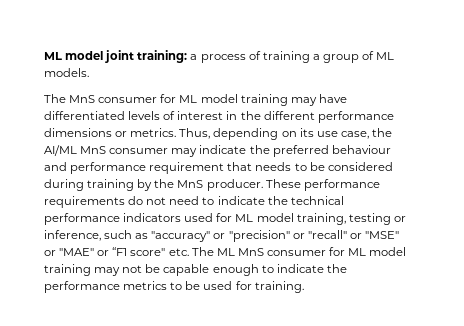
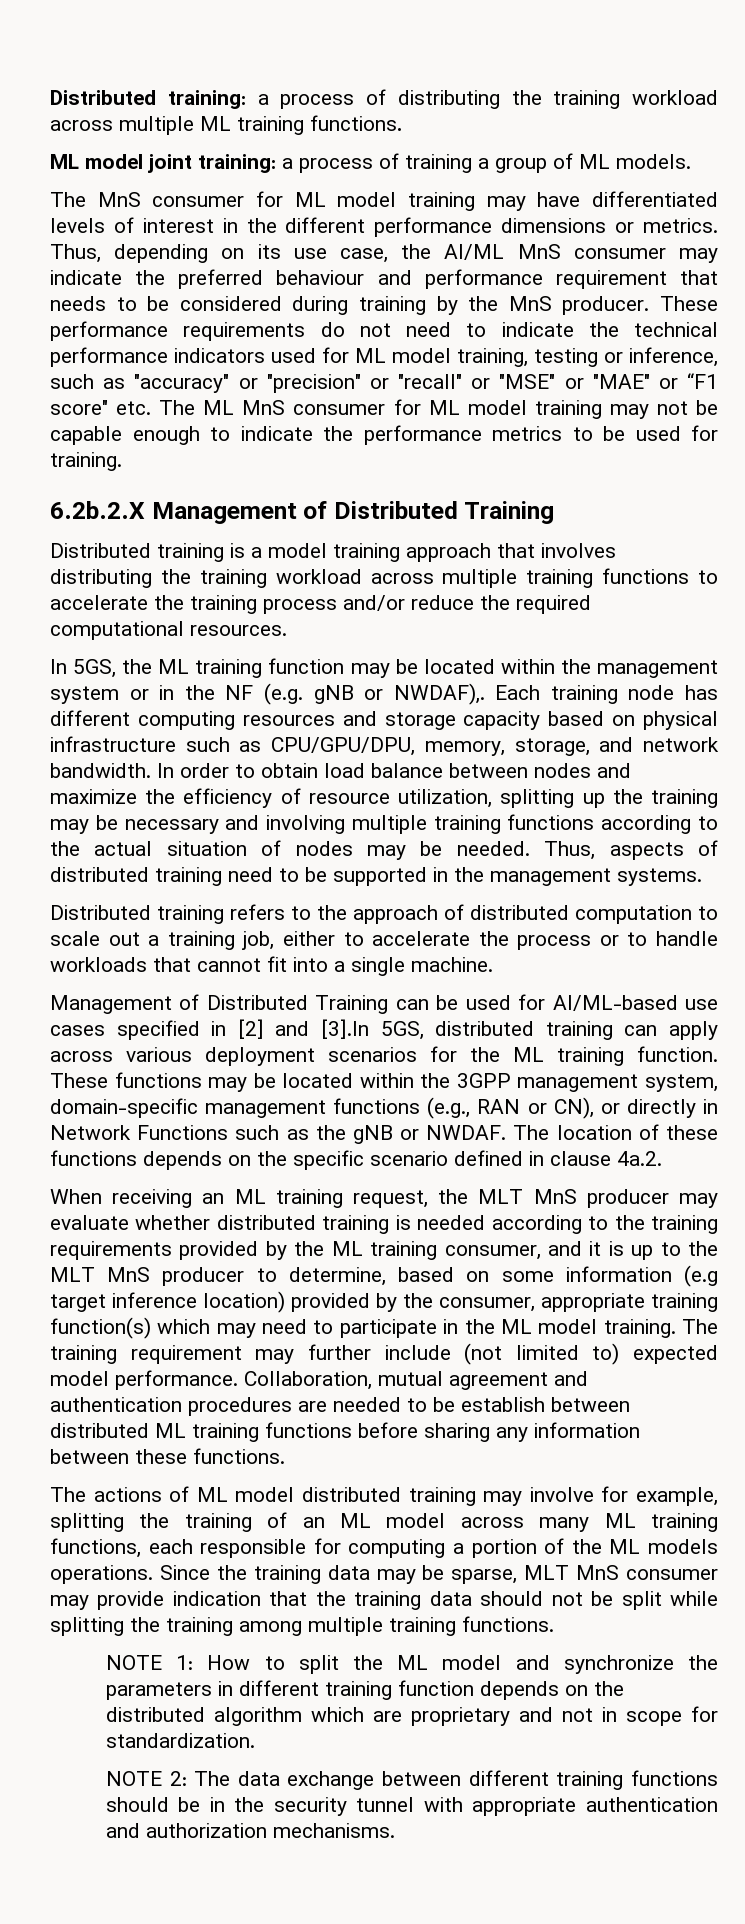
+ Distributed training: a process of distributing the training workload across multiple ML training functions.
+ 6.2b.2.X Management of Distributed Training
+ Distributed training is a model training approach that involves distributing the training workload across multiple training functions to accelerate the training process and/or reduce the required computational resources.
+ In 5GS, the ML training function may be located within the management system or in the NF (e.g. gNB or NWDAF),. Each training node has different computing resources and storage capacity based on physical infrastructure such as CPU/GPU/DPU, memory, storage, and network bandwidth. In order to obtain load balance between nodes and maximize the efficiency of resource utilization, splitting up the training may be necessary and involving multiple training functions according to the actual situation of nodes may be needed. Thus, aspects of distributed training need to be supported in the management systems.
+ Distributed training refers to the approach of distributed computation to scale out a training job, either to accelerate the process or to handle workloads that cannot fit into a single machine.
+ Management of Distributed Training can be used for AI/ML-based use cases specified in [2] and [3].In 5GS, distributed training can apply across various deployment scenarios for the ML training function. These functions may be located within the 3GPP management system, domain-specific management functions (e.g., RAN or CN), or directly in Network Functions such as the gNB or NWDAF. The location of these functions depends on the specific scenario defined in clause 4a.2.
+ When receiving an ML training request, the MLT MnS producer may evaluate whether distributed training is needed according to the training requirements provided by the ML training consumer, and it is up to the MLT MnS producer to determine, based on some information (e.g target inference location) provided by the consumer, appropriate training function(s) which may need to participate in the ML model training. The training requirement may further include (not limited to) expected model performance. Collaboration, mutual agreement and authentication procedures are needed to be establish between distributed ML training functions before sharing any information between these functions.
+ The actions of ML model distributed training may involve for example, splitting the training of an ML model across many ML training functions, each responsible for computing a portion of the ML models operations. Since the training data may be sparse, MLT MnS consumer may provide indication that the training data should not be split while splitting the training among multiple training functions.
+ NOTE 1: How to split the ML model and synchronize the parameters in different training function depends on the distributed algorithm which are proprietary and not in scope for standardization.
+ NOTE 2: The data exchange between different training functions should be in the security tunnel with appropriate authentication and authorization mechanisms.

